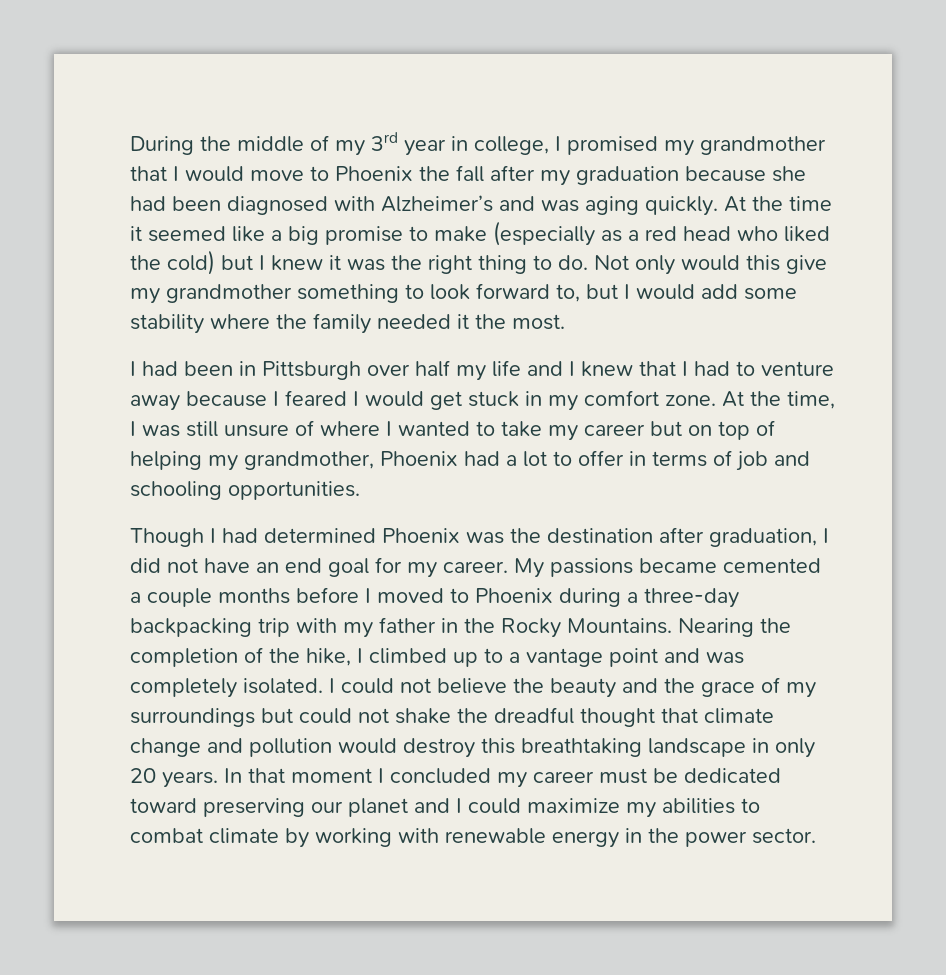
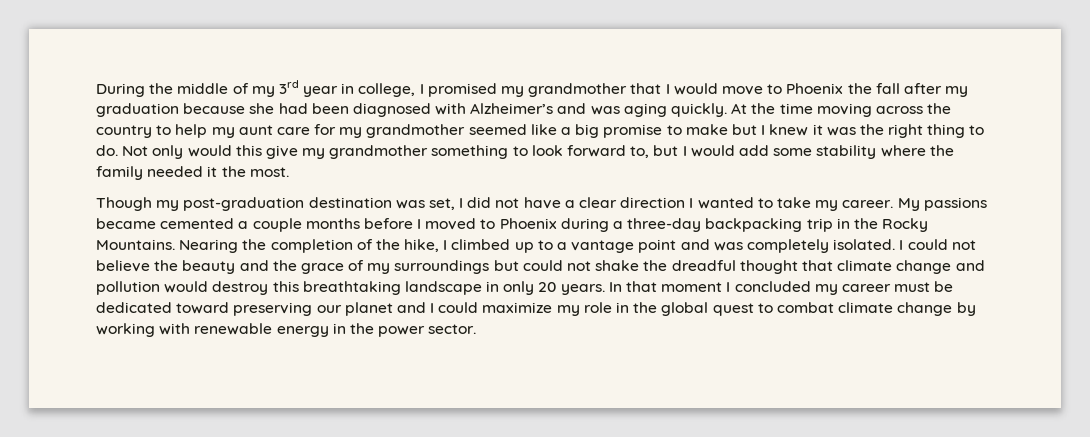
- At the time it seemed like a big promise to make (especially as a red head who liked the cold) but I knew it was the right thing to do.
+ At the time moving across the country to help my aunt care for my grandmother seemed like a big promise to make but I knew it was the right thing to do.
- I had been in Pittsburgh over half my life and I knew that I had to venture away because I feared I would get stuck in my comfort zone. At the time, I was still unsure of where I wanted to take my career but on top of helping my grandmother, Phoenix had a lot to offer in terms of job and schooling opportunities.
- Though I had determined Phoenix was the destination after graduation, I did not have an end goal for my career.
+ Though my post-graduation destination was set, I did not have a clear direction I wanted to take my career.
- My passions became cemented a couple months before I moved to Phoenix during a three-day backpacking trip with my father in the Rocky Mountains.
+ My passions became cemented a couple months before I moved to Phoenix during a three-day backpacking trip in the Rocky Mountains.
- In that moment I concluded my career must be dedicated toward preserving our planet and I could maximize my abilities to combat climate by working with renewable energy in the power sector.
+ In that moment I concluded my career must be dedicated toward preserving our planet and I could maximize my role in the global quest to combat climate change by working with renewable energy in the power sector.

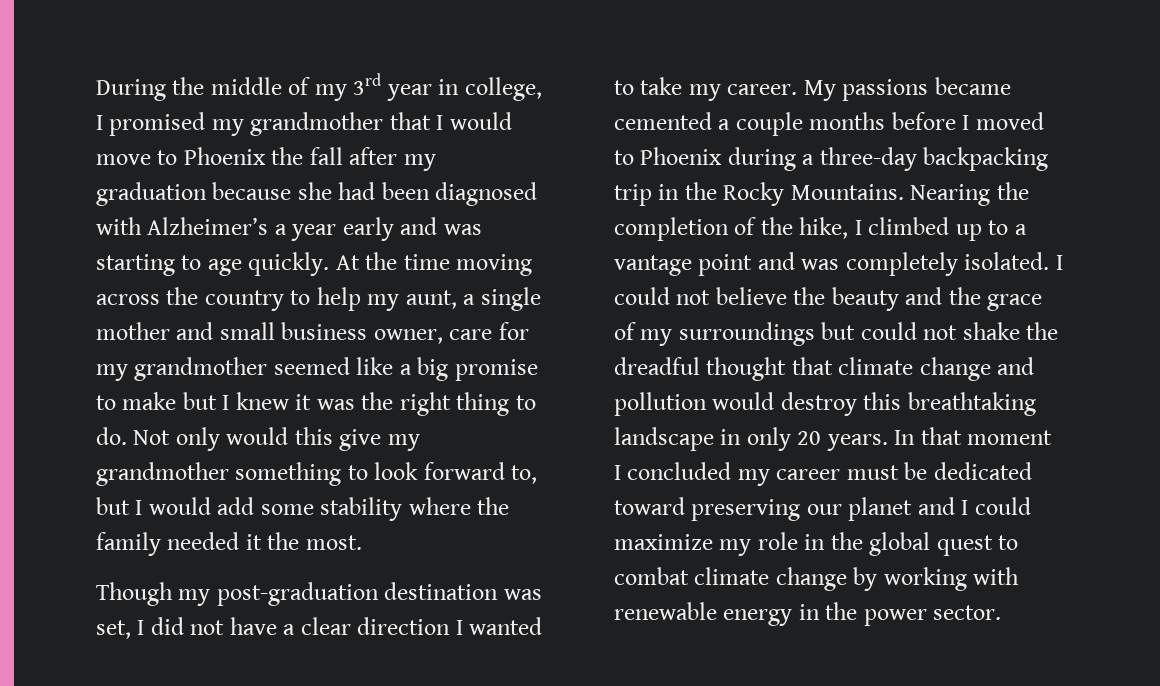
- During the middle of my 3rd year in college, I promised my grandmother that I would move to Phoenix the fall after my graduation because she had been diagnosed with Alzheimer’s and was aging quickly.
+ During the middle of my 3rd year in college, I promised my grandmother that I would move to Phoenix the fall after my graduation because she had been diagnosed with Alzheimer’s a year early and was starting to age quickly.
- At the time moving across the country to help my aunt care for my grandmother seemed like a big promise to make but I knew it was the right thing to do.
+ At the time moving across the country to help my aunt, a single mother and small business owner, care for my grandmother seemed like a big promise to make but I knew it was the right thing to do.

